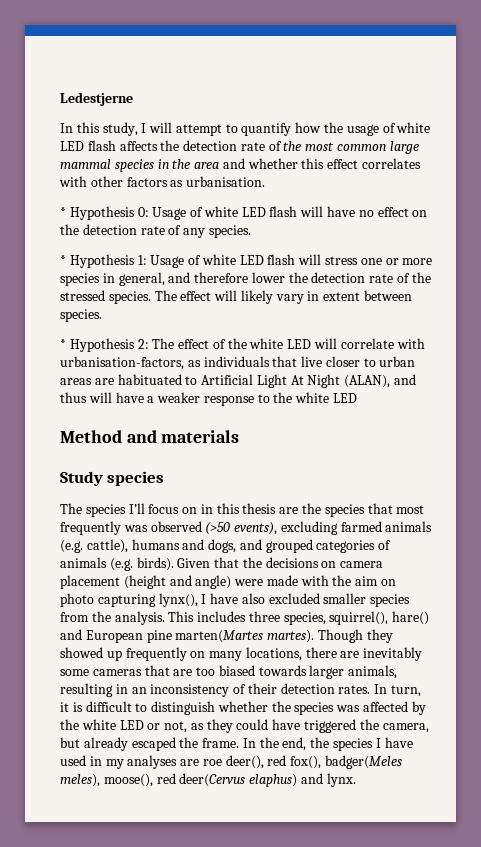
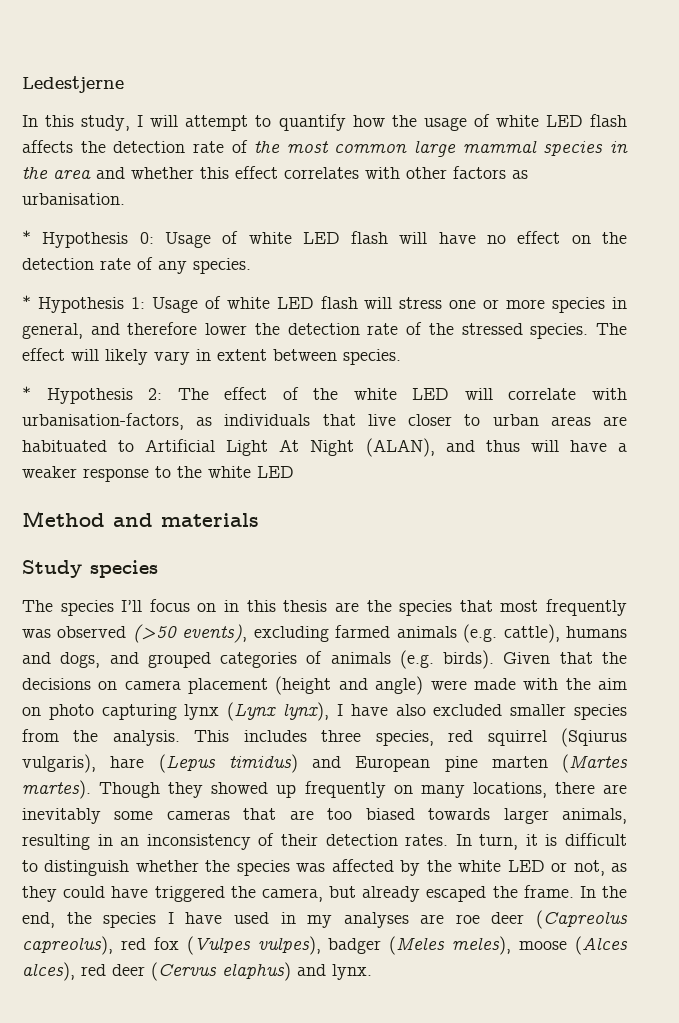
- Given that the decisions on camera placement (height and angle) were made with the aim on photo capturing lynx(), I have also excluded smaller species from the analysis.
+ Given that the decisions on camera placement (height and angle) were made with the aim on photo capturing lynx (Lynx lynx), I have also excluded smaller species from the analysis.
- This includes three species, squirrel(), hare() and European pine marten(Martes martes).
+ This includes three species, red squirrel (Sqiurus vulgaris), hare (Lepus timidus) and European pine marten (Martes martes).
- In the end, the species I have used in my analyses are roe deer(), red fox(), badger(Meles meles), moose(), red deer(Cervus elaphus) and lynx.
+ In the end, the species I have used in my analyses are roe deer (Capreolus capreolus), red fox (Vulpes vulpes), badger (Meles meles), moose (Alces alces), red deer (Cervus elaphus) and lynx.

